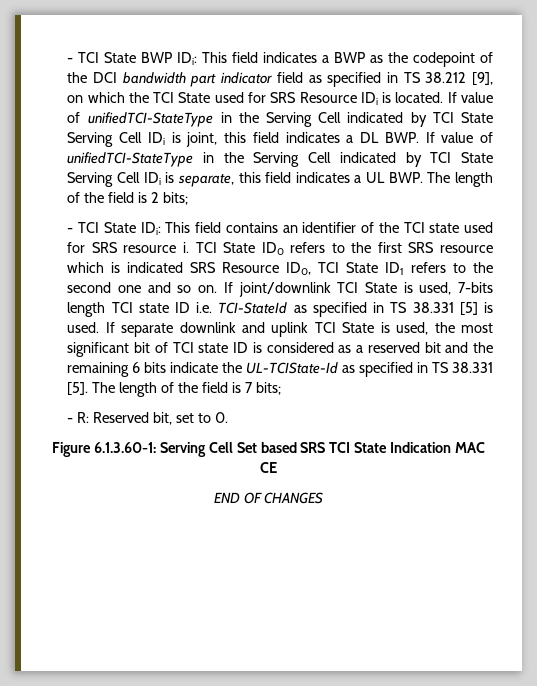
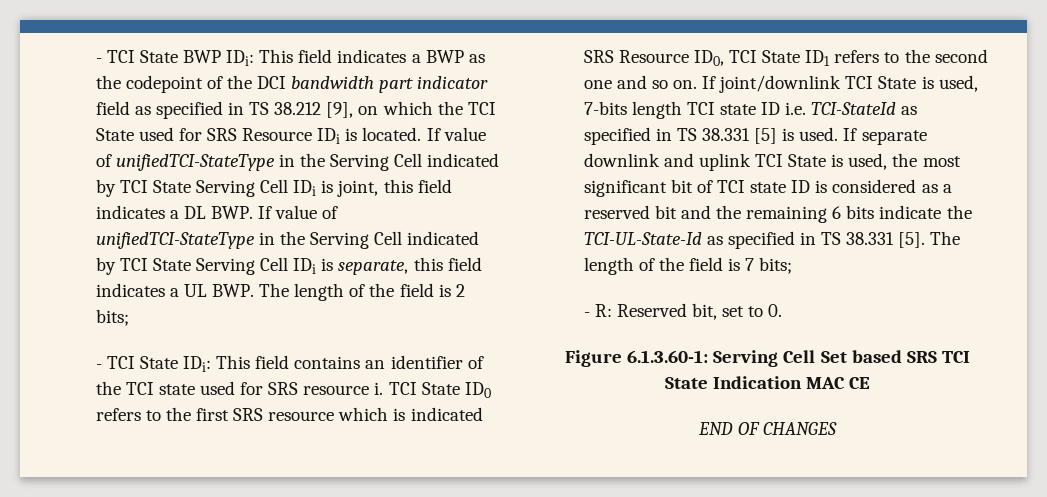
- If separate downlink and uplink TCI State is used, the most significant bit of TCI state ID is considered as a reserved bit and the remaining 6 bits indicate the UL-TCIState-Id as specified in TS 38.331 [5].
+ If separate downlink and uplink TCI State is used, the most significant bit of TCI state ID is considered as a reserved bit and the remaining 6 bits indicate the TCI-UL-State-Id as specified in TS 38.331 [5].

